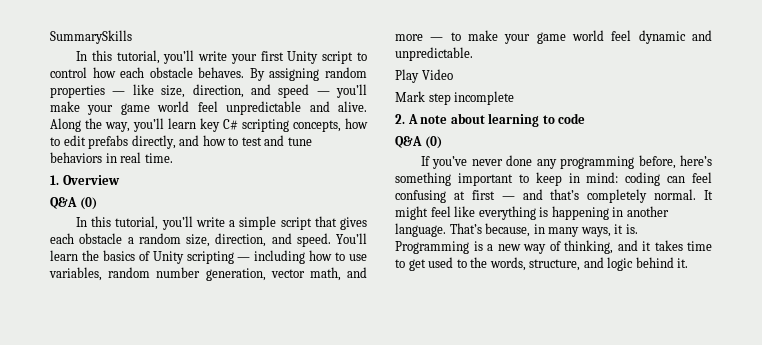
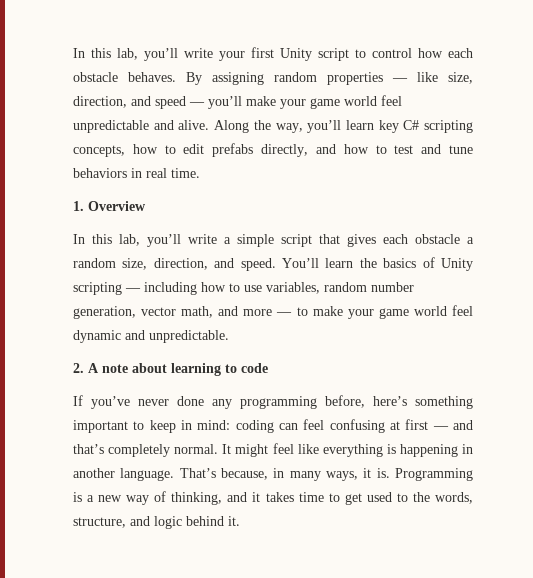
- SummarySkills
- In this tutorial, you’ll write your first Unity script to control how each obstacle behaves.
+ In this lab, you’ll write your first Unity script to control how each obstacle behaves.
  1. Overview
- Q&A (0)
- In this tutorial, you’ll write a simple script that gives each obstacle a random size, direction, and speed.
+ In this lab, you’ll write a simple script that gives each obstacle a random size, direction, and speed.
- Play Video
- Mark step incomplete
  2. A note about learning to code
- Q&A (0)

